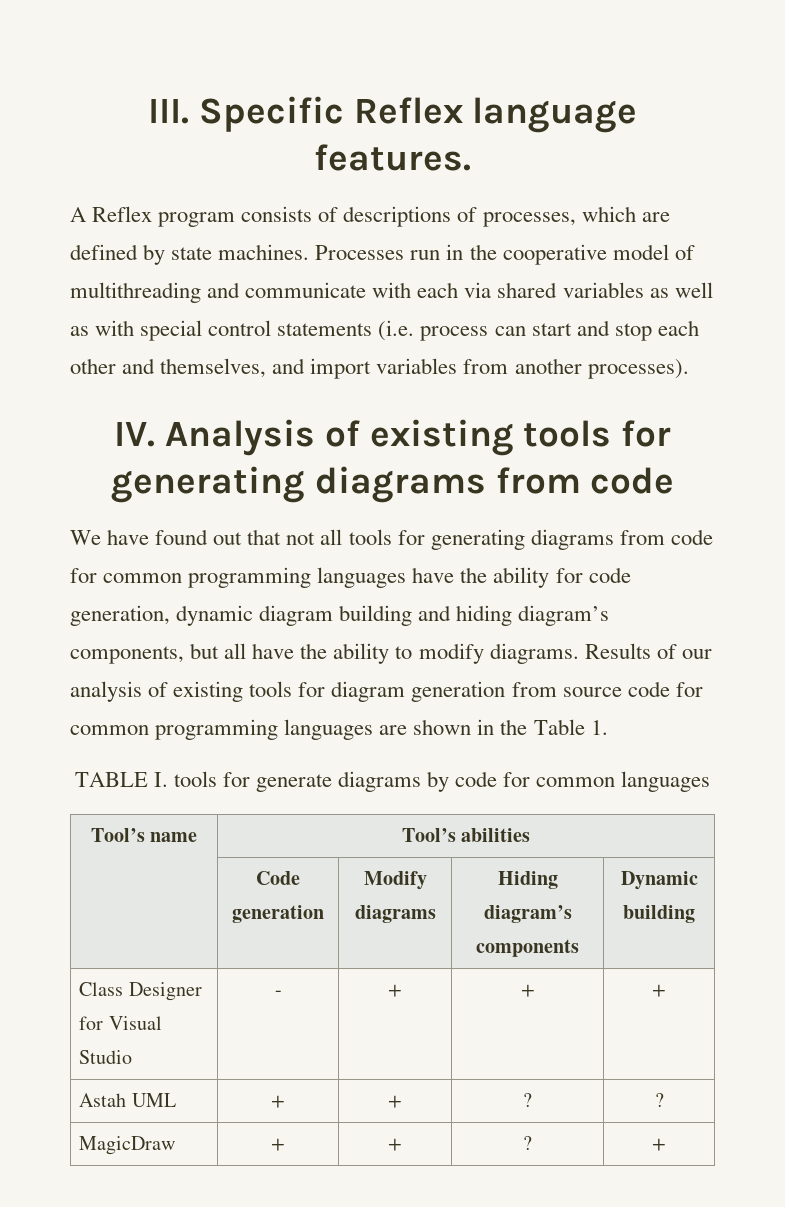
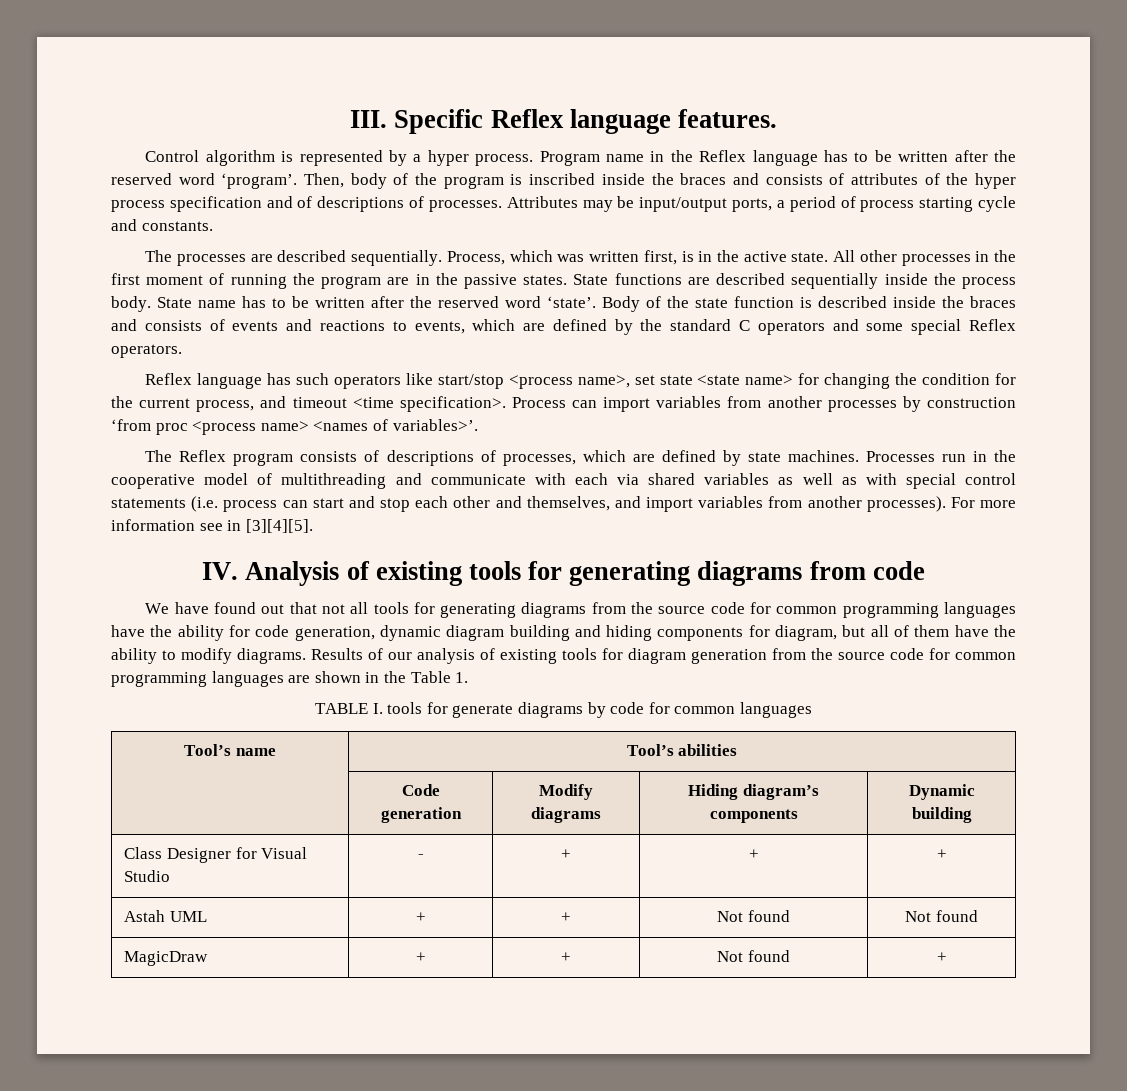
- A Reflex program consists of descriptions of processes, which are defined by state machines.
+ Control algorithm is represented by a hyper process. Program name in the Reflex language has to be written after the reserved word ‘program’. Then, body of the program is inscribed inside the braces and consists of attributes of the hyper process specification and of descriptions of processes. Attributes may be input/output ports, a period of process starting cycle and constants.
+ The processes are described sequentially. Process, which was written first, is in the active state. All other processes in the first moment of running the program are in the passive states. State functions are described sequentially inside the process body. State name has to be written after the reserved word ‘state’. Body of the state function is described inside the braces and consists of events and reactions to events, which are defined by the standard C operators and some special Reflex operators.
+ Reflex language has such operators like start/stop <process name>, set state <state name> for changing the condition for the current process, and timeout <time specification>. Process can import variables from another processes by construction ‘from proc <process name> <names of variables>’.
+ The Reflex program consists of descriptions of processes, which are defined by state machines.
+ For more information see in [3][4][5].
- We have found out that not all tools for generating diagrams from code for common programming languages have the ability for code generation, dynamic diagram building and hiding diagram’s components, but all have the ability to modify diagrams.
+ We have found out that not all tools for generating diagrams from the source code for common programming languages have the ability for code generation, dynamic diagram building and hiding components for diagram, but all of them have the ability to modify diagrams.
- Results of our analysis of existing tools for diagram generation from source code for common programming languages are shown in the Table 1.
+ Results of our analysis of existing tools for diagram generation from the source code for common programming languages are shown in the Table 1.
- Astah UML | + | + | ? | ?
+ Astah UML | + | + | Not found | Not found
- MagicDraw | + | + | ? | +
+ MagicDraw | + | + | Not found | +

